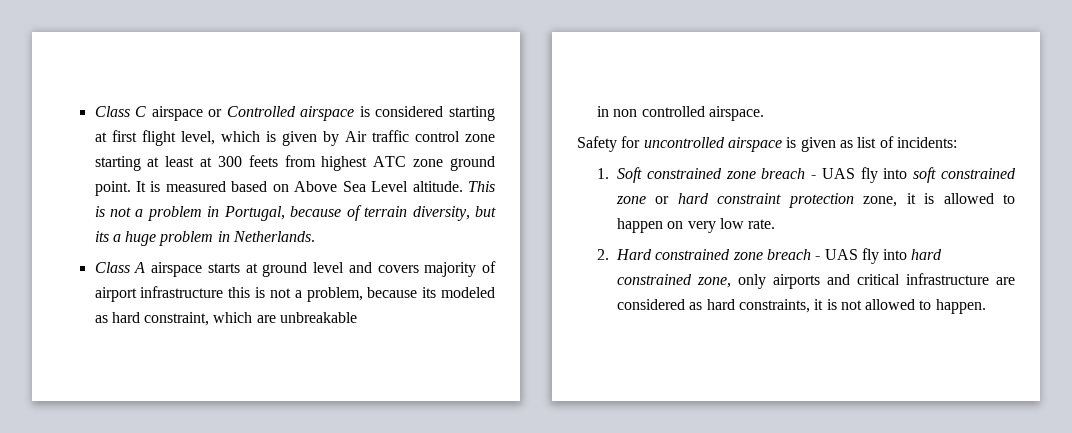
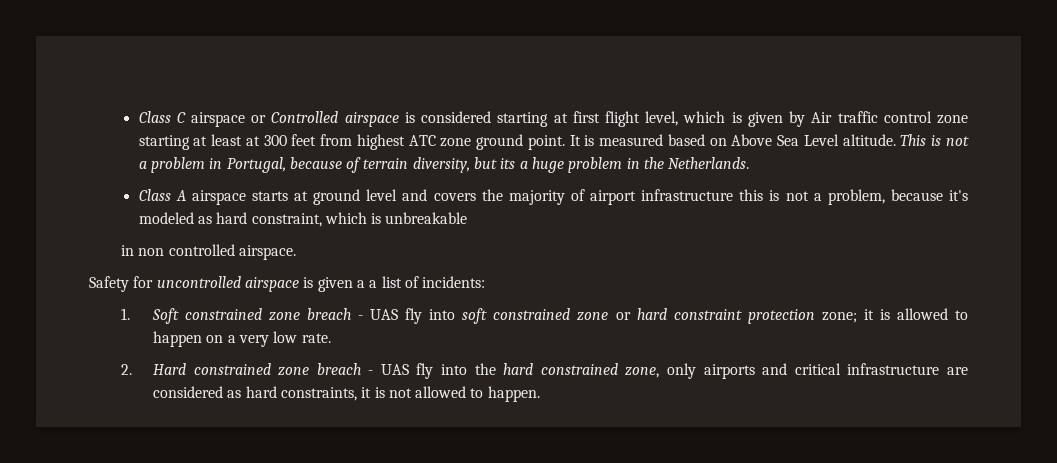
- Class C airspace or Controlled airspace is considered starting at first flight level, which is given by Air traffic control zone starting at least at 300 feets from highest ATC zone ground point.
+ Class C airspace or Controlled airspace is considered starting at first flight level, which is given by Air traffic control zone starting at least at 300 feet from highest ATC zone ground point.
- This is not a problem in Portugal, because of terrain diversity, but its a huge problem in Netherlands.
+ This is not a problem in Portugal, because of terrain diversity, but its a huge problem in the Netherlands.
- Class A airspace starts at ground level and covers majority of airport infrastructure this is not a problem, because its modeled as hard constraint, which are unbreakable
+ Class A airspace starts at ground level and covers the majority of airport infrastructure this is not a problem, because it's modeled as hard constraint, which is unbreakable
- Safety for uncontrolled airspace is given as list of incidents:
+ Safety for uncontrolled airspace is given a a list of incidents:
- 1. Soft constrained zone breach - UAS fly into soft constrained zone or hard constraint protection zone, it is allowed to happen on very low rate.
+ 1. Soft constrained zone breach - UAS fly into soft constrained zone or hard constraint protection zone; it is allowed to happen on a very low rate.
- 2. Hard constrained zone breach - UAS fly into hard constrained zone, only airports and critical infrastructure are considered as hard constraints, it is not allowed to happen.
+ 2. Hard constrained zone breach - UAS fly into the hard constrained zone, only airports and critical infrastructure are considered as hard constraints, it is not allowed to happen.

